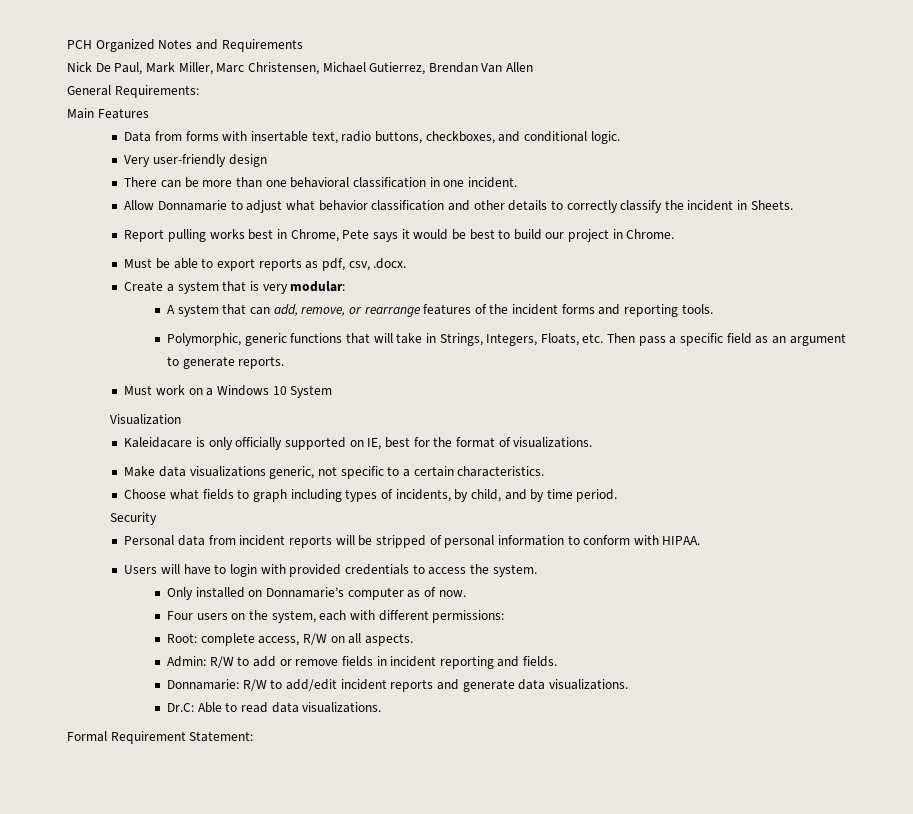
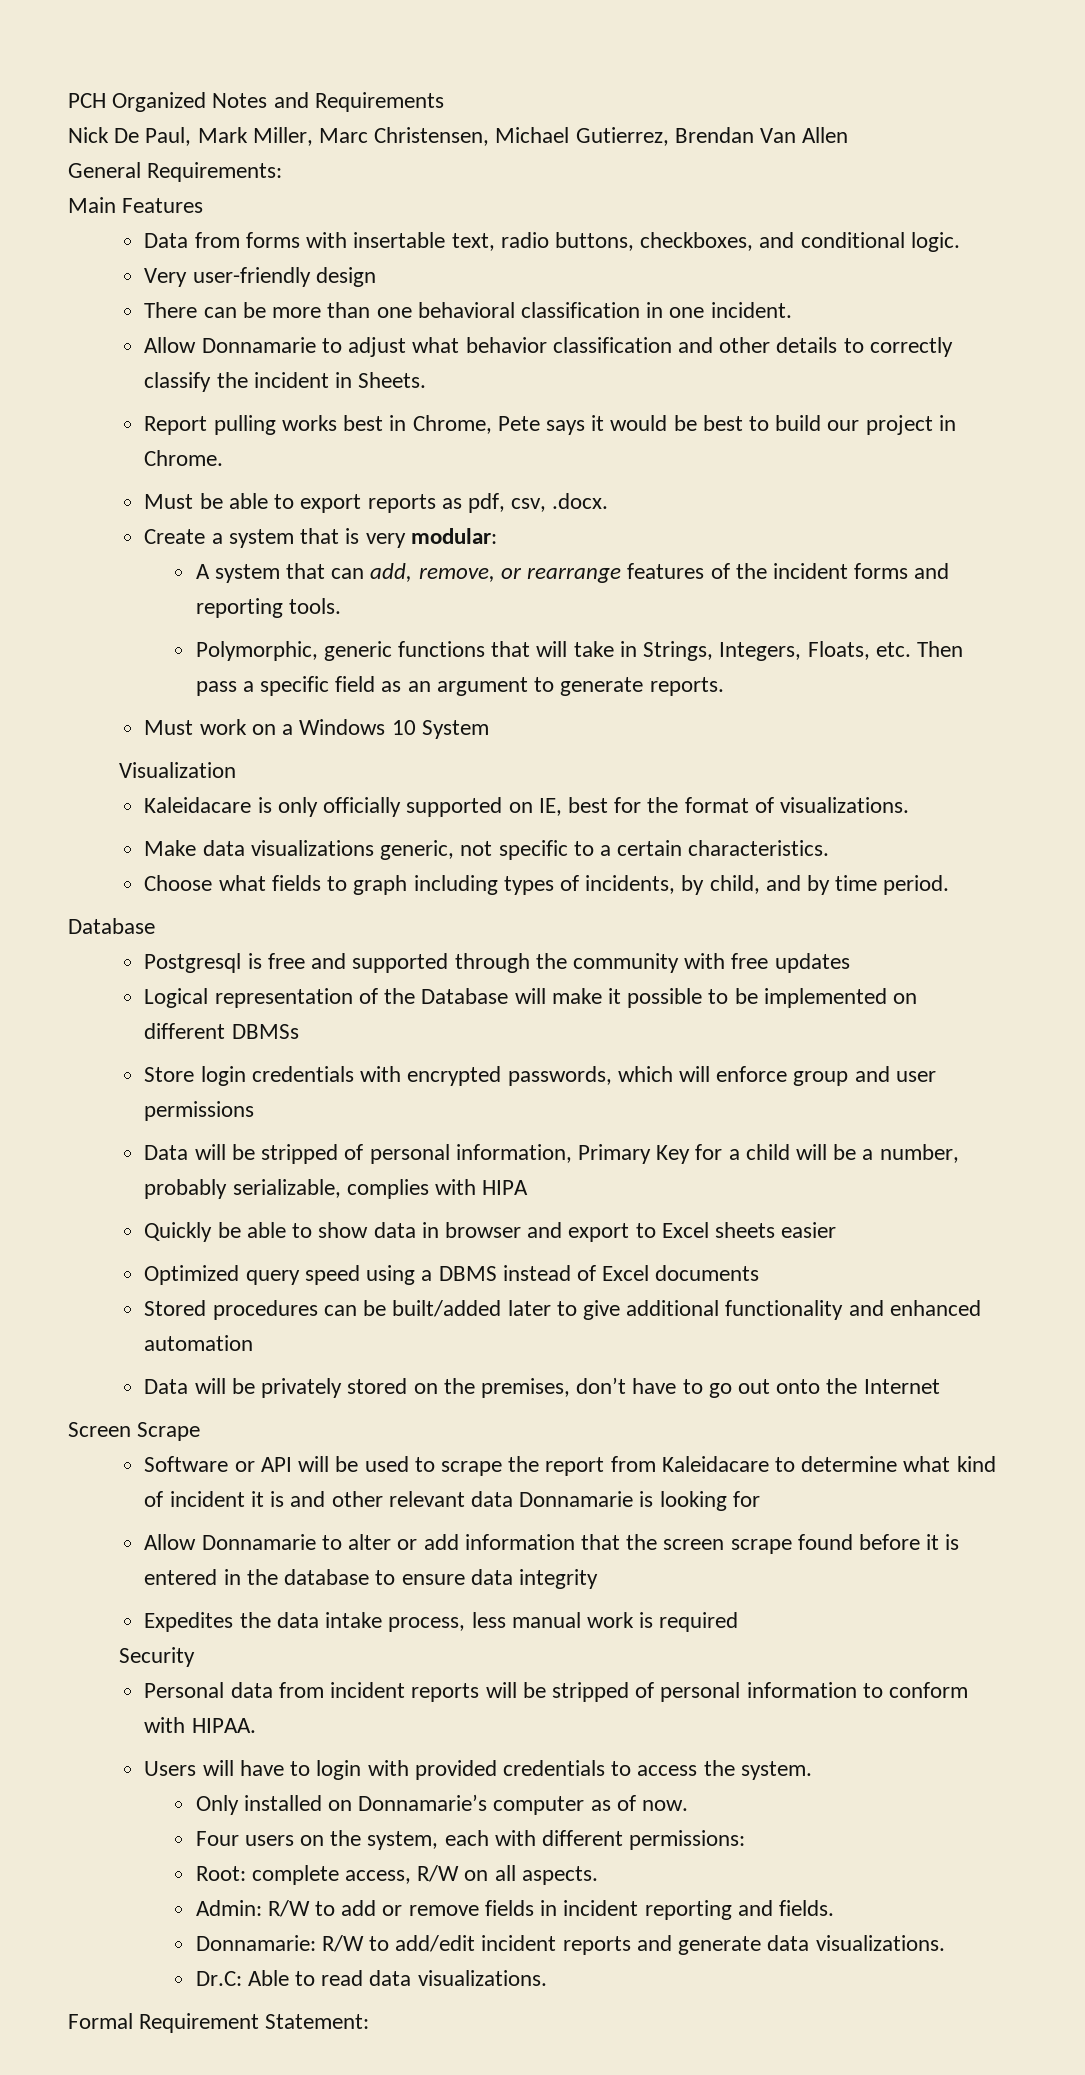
  Choose what fields to graph including types of incidents, by child, and by time period.
+ Database
+ Postgresql is free and supported through the community with free updates
+ Logical representation of the Database will make it possible to be implemented on different DBMSs
+ Store login credentials with encrypted passwords, which will enforce group and user permissions
+ Data will be stripped of personal information, Primary Key for a child will be a number, probably serializable, complies with HIPA
+ Quickly be able to show data in browser and export to Excel sheets easier
+ Optimized query speed using a DBMS instead of Excel documents
+ Stored procedures can be built/added later to give additional functionality and enhanced automation
+ Data will be privately stored on the premises, don’t have to go out onto the Internet
+ Screen Scrape
+ Software or API will be used to scrape the report from Kaleidacare to determine what kind of incident it is and other relevant data Donnamarie is looking for
+ Allow Donnamarie to alter or add information that the screen scrape found before it is entered in the database to ensure data integrity
+ Expedites the data intake process, less manual work is required

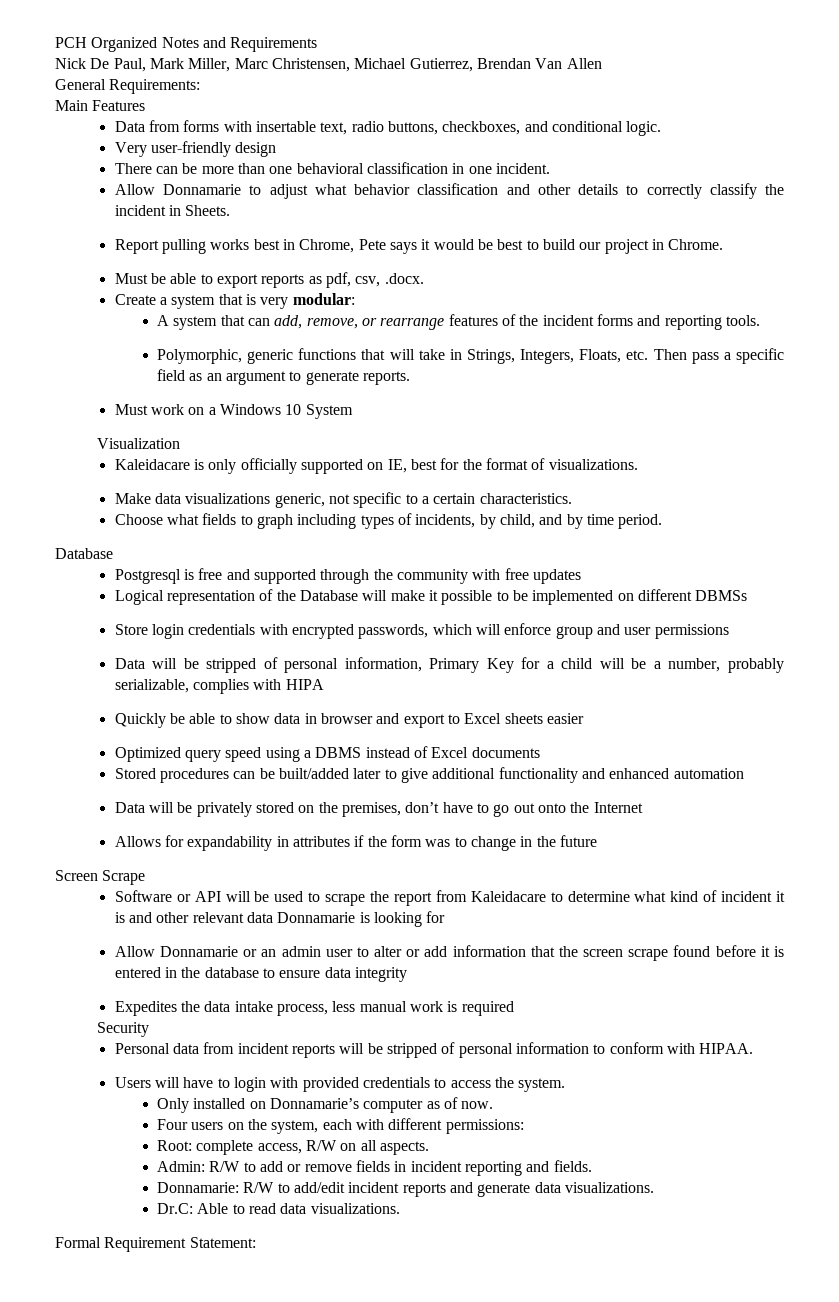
+ Allows for expandability in attributes if the form was to change in the future
- Allow Donnamarie to alter or add information that the screen scrape found before it is entered in the database to ensure data integrity
+ Allow Donnamarie or an admin user to alter or add information that the screen scrape found before it is entered in the database to ensure data integrity

